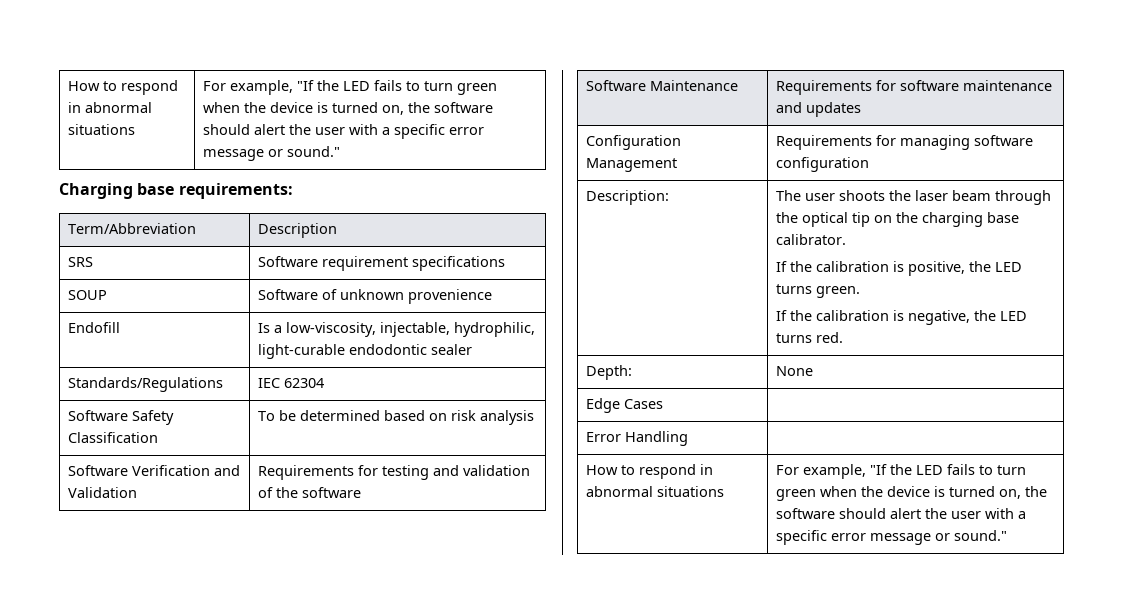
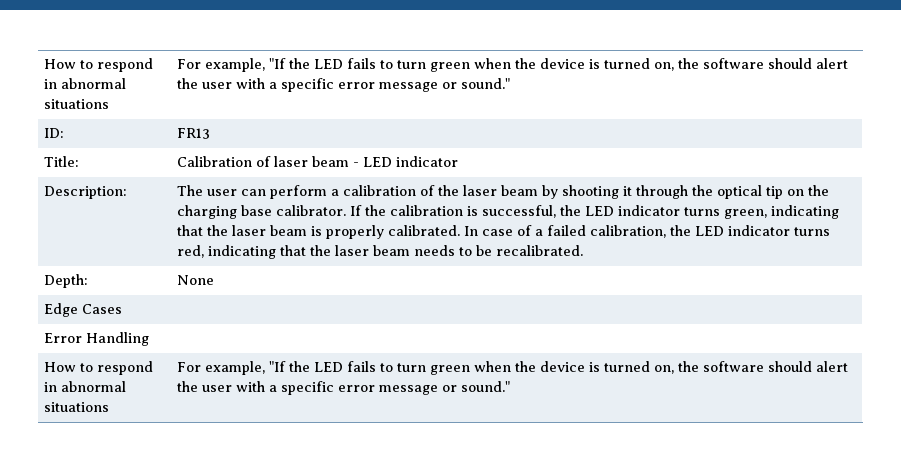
- Charging base requirements:
- Term/Abbreviation | Description
- SRS | Software requirement specifications
- SOUP | Software of unknown provenience
- Endofill | Is a low-viscosity, injectable, hydrophilic, light-curable endodontic sealer
- Standards/Regulations | IEC 62304
- Software Safety Classification | To be determined based on risk analysis
- Software Verification and Validation | Requirements for testing and validation of the software
- Software Maintenance | Requirements for software maintenance and updates
- Configuration Management | Requirements for managing software configuration
- Description: | The user shoots the laser beam through the optical tip on the charging base calibrator.
- If the calibration is positive, the LED turns green.
- If the calibration is negative, the LED turns red.
+ ID: | FR13
+ Title: | Calibration of laser beam - LED indicator
+ Description: | The user can perform a calibration of the laser beam by shooting it through the optical tip on the charging base calibrator. If the calibration is successful, the LED indicator turns green, indicating that the laser beam is properly calibrated. In case of a failed calibration, the LED indicator turns red, indicating that the laser beam needs to be recalibrated.

